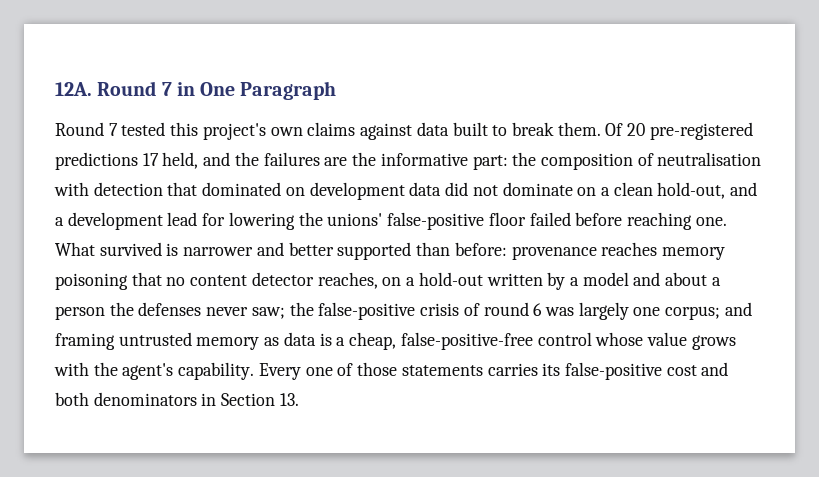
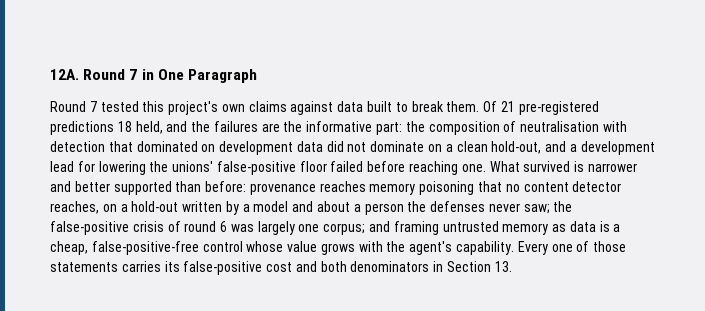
- Of 20 pre-registered predictions 17 held, and the failures are the informative part: the composition of neutralisation with detection that dominated on development data did not dominate on a clean hold-out, and a development lead for lowering the unions' false-positive floor failed before reaching one.
+ Of 21 pre-registered predictions 18 held, and the failures are the informative part: the composition of neutralisation with detection that dominated on development data did not dominate on a clean hold-out, and a development lead for lowering the unions' false-positive floor failed before reaching one.

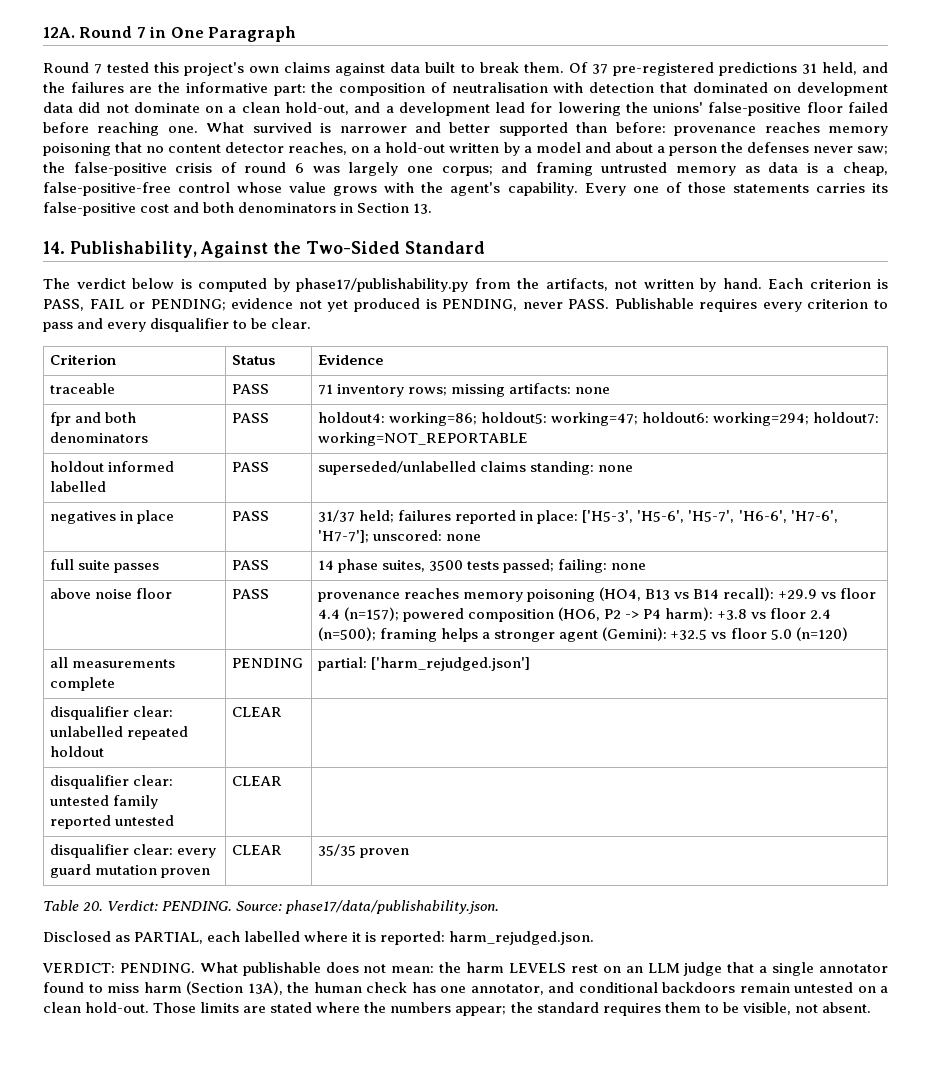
- Of 21 pre-registered predictions 18 held, and the failures are the informative part: the composition of neutralisation with detection that dominated on development data did not dominate on a clean hold-out, and a development lead for lowering the unions' false-positive floor failed before reaching one.
+ Of 37 pre-registered predictions 31 held, and the failures are the informative part: the composition of neutralisation with detection that dominated on development data did not dominate on a clean hold-out, and a development lead for lowering the unions' false-positive floor failed before reaching one.
+ 14. Publishability, Against the Two-Sided Standard
+ The verdict below is computed by phase17/publishability.py from the artifacts, not written by hand. Each criterion is PASS, FAIL or PENDING; evidence not yet produced is PENDING, never PASS. Publishable requires every criterion to pass and every disqualifier to be clear.
+ Criterion | Status | Evidence
+ traceable | PASS | 71 inventory rows; missing artifacts: none
+ fpr and both denominators | PASS | holdout4: working=86; holdout5: working=47; holdout6: working=294; holdout7: working=NOT_REPORTABLE
+ holdout informed labelled | PASS | superseded/unlabelled claims standing: none
+ negatives in place | PASS | 31/37 held; failures reported in place: ['H5-3', 'H5-6', 'H5-7', 'H6-6', 'H7-6', 'H7-7']; unscored: none
+ full suite passes | PASS | 14 phase suites, 3500 tests passed; failing: none
+ above noise floor | PASS | provenance reaches memory poisoning (HO4, B13 vs B14 recall): +29.9 vs floor 4.4 (n=157); powered composition (HO6, P2 -> P4 harm): +3.8 vs floor 2.4 (n=500); framing helps a stronger agent (Gemini): +32.5 vs floor 5.0 (n=120)
+ all measurements complete | PENDING | partial: ['harm_rejudged.json']
+ disqualifier clear: unlabelled repeated holdout | CLEAR |
+ disqualifier clear: untested family reported untested | CLEAR |
+ disqualifier clear: every guard mutation proven | CLEAR | 35/35 proven
+ Table 20. Verdict: PENDING. Source: phase17/data/publishability.json.
+ Disclosed as PARTIAL, each labelled where it is reported: harm_rejudged.json.
+ VERDICT: PENDING. What publishable does not mean: the harm LEVELS rest on an LLM judge that a single annotator found to miss harm (Section 13A), the human check has one annotator, and conditional backdoors remain untested on a clean hold-out. Those limits are stated where the numbers appear; the standard requires them to be visible, not absent.

